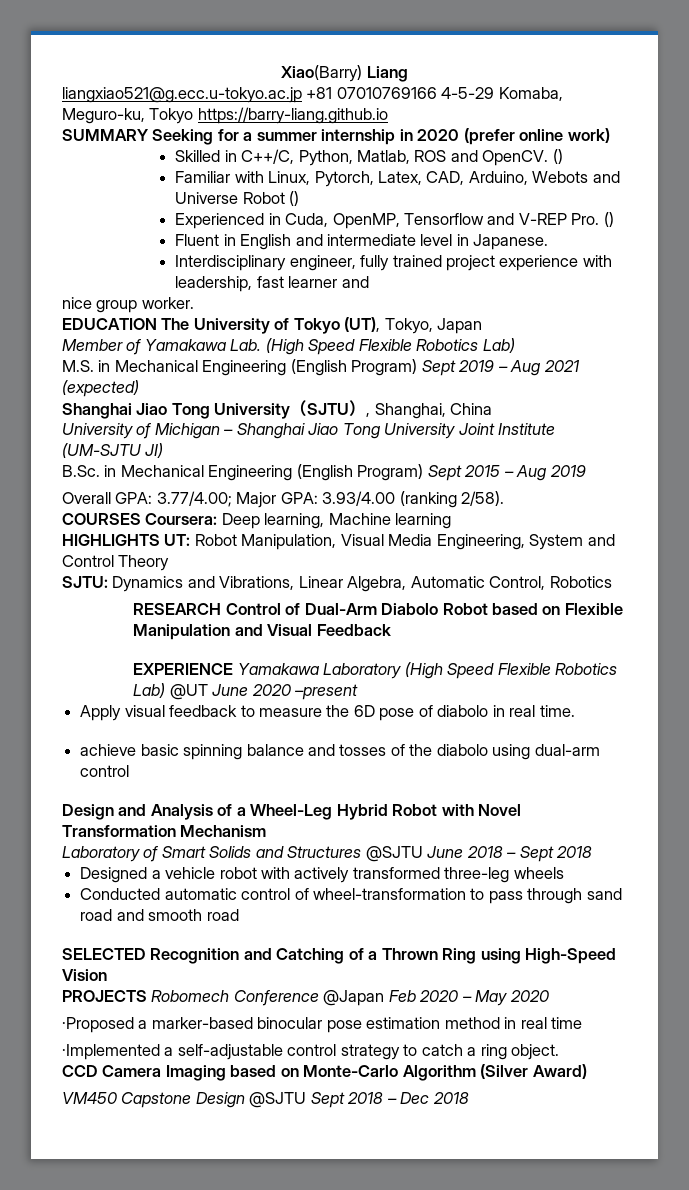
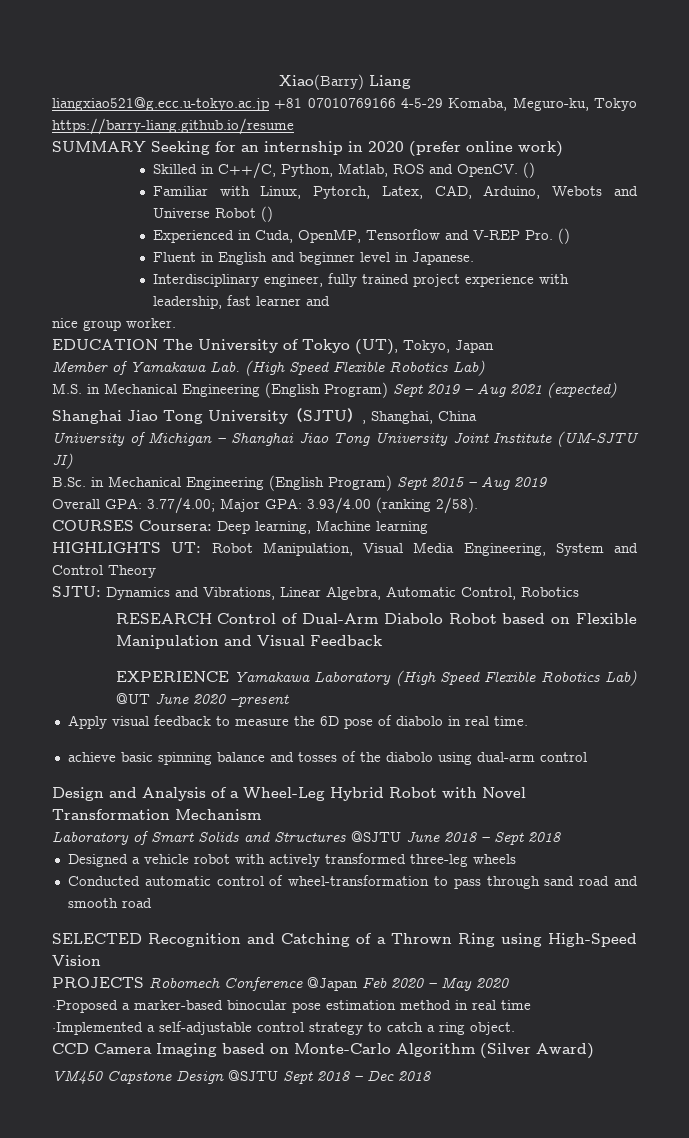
- liangxiao521@g.ecc.u-tokyo.ac.jp +81 07010769166 4-5-29 Komaba, Meguro-ku, Tokyo https://barry-liang.github.io
+ liangxiao521@g.ecc.u-tokyo.ac.jp +81 07010769166 4-5-29 Komaba, Meguro-ku, Tokyo https://barry-liang.github.io/resume
- SUMMARY Seeking for a summer internship in 2020 (prefer online work)
+ SUMMARY Seeking for an internship in 2020 (prefer online work)
- Fluent in English and intermediate level in Japanese.
+ Fluent in English and beginner level in Japanese.

